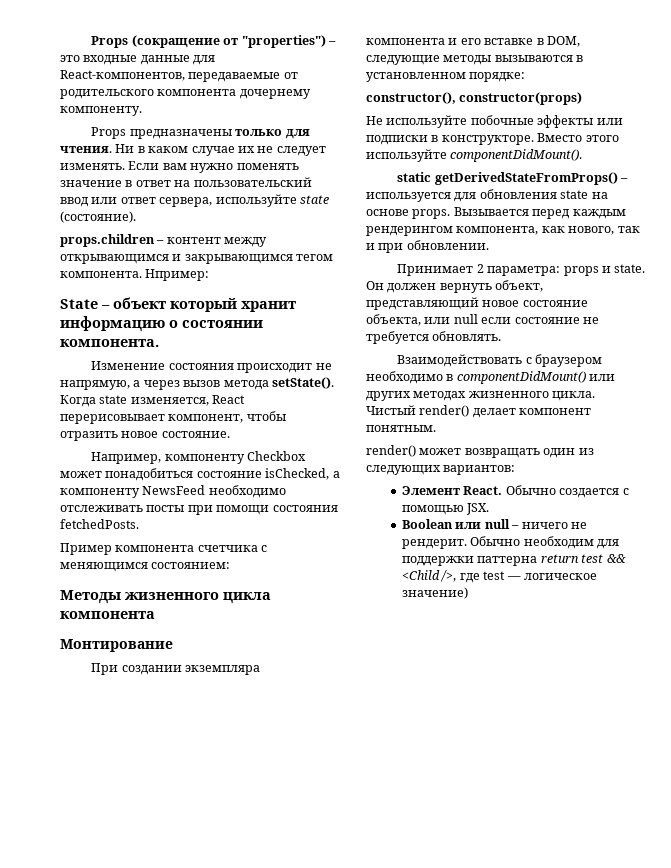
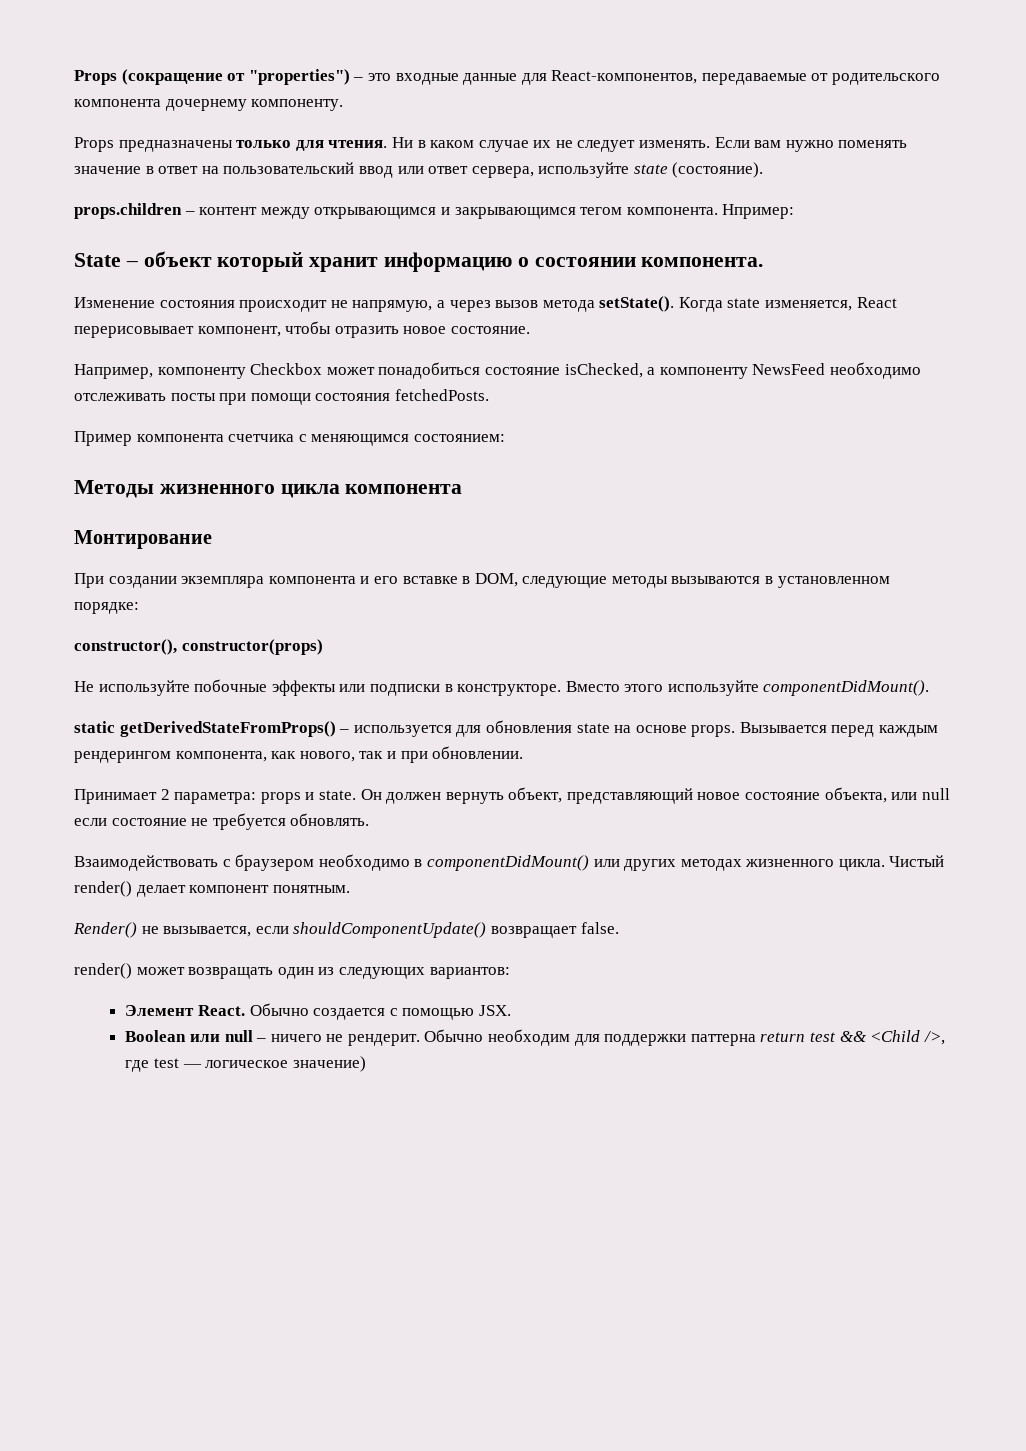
+ Render() не вызывается, если shouldComponentUpdate() возвращает false.

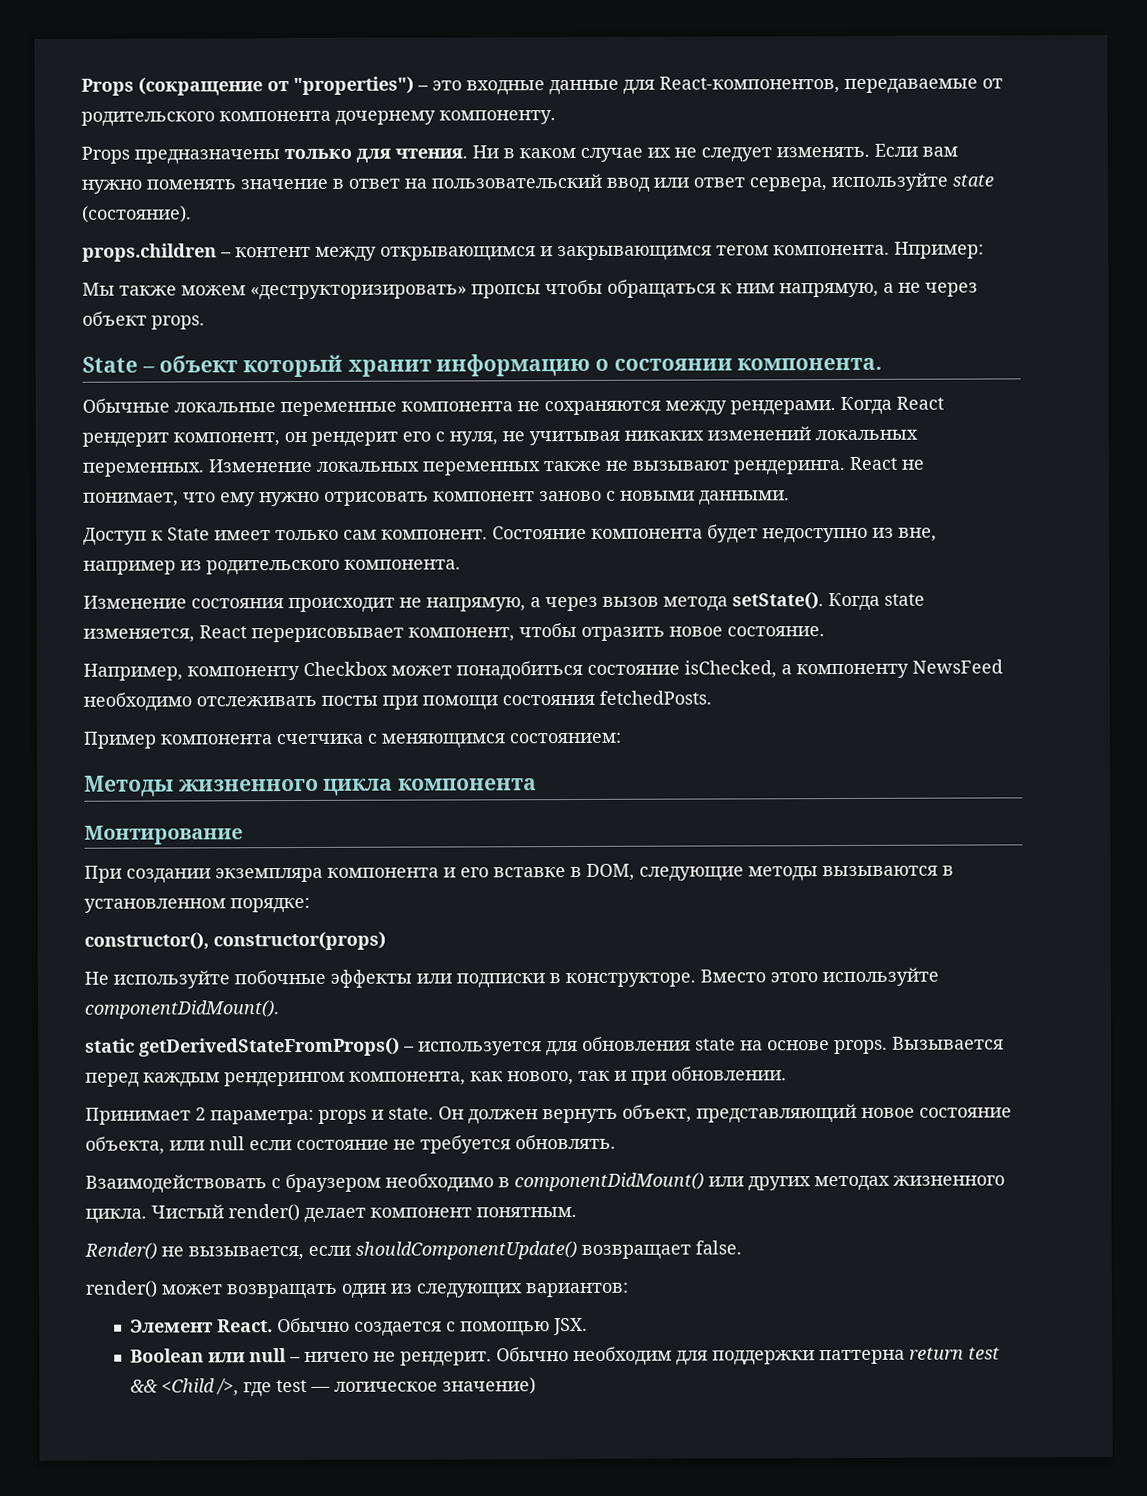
+ Мы также можем «деструкторизировать» пропсы чтобы обращаться к ним напрямую, а не через объект props.
+ Обычные локальные переменные компонента не сохраняются между рендерами. Когда React рендерит компонент, он рендерит его с нуля, не учитывая никаких изменений локальных переменных. Изменение локальных переменных также не вызывают рендеринга. React не понимает, что ему нужно отрисовать компонент заново с новыми данными.
+ Доступ к State имеет только сам компонент. Состояние компонента будет недоступно из вне, например из родительского компонента.

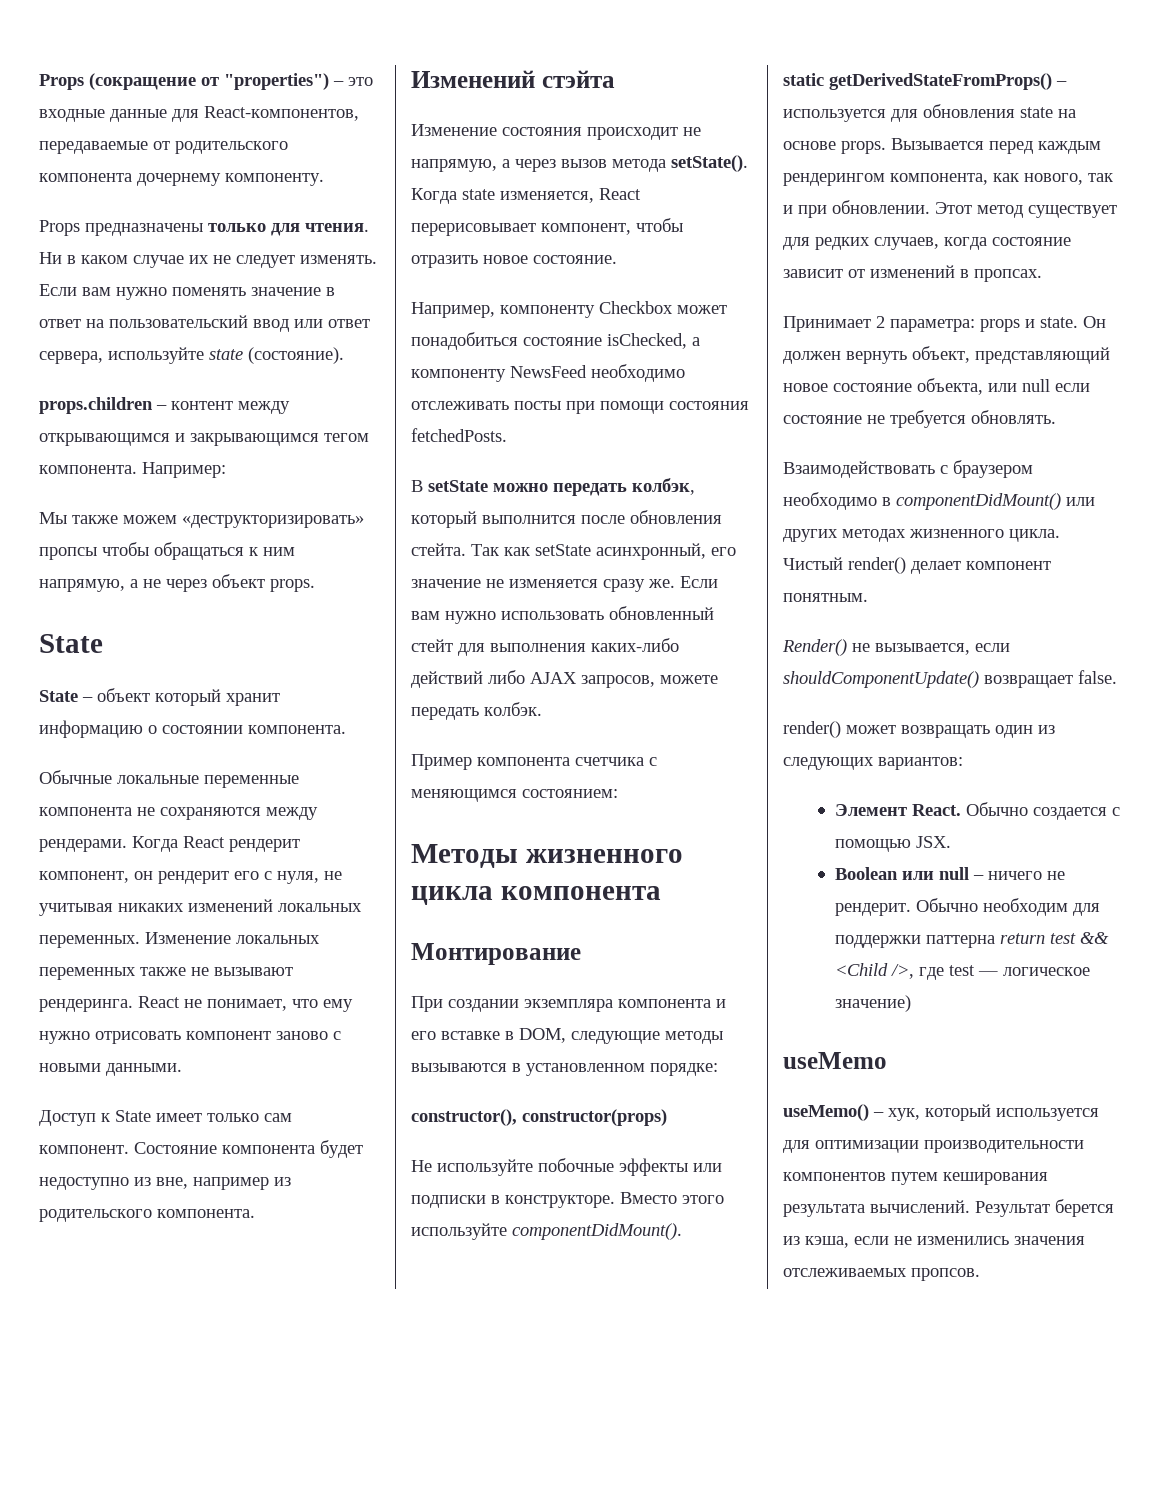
- Нпример:
+ Например:
  Мы также можем «деструкторизировать» пропсы чтобы обращаться к ним напрямую, а не через объект props.
+ State
+ Изменений стэйта
+ В setState можно передать колбэк, который выполнится после обновления стейта. Так как setState асинхронный, его значение не изменяется сразу же. Если вам нужно использовать обновленный стейт для выполнения каких-либо действий либо AJAX запросов, можете передать колбэк.
+ Этот метод существует для редких случаев, когда состояние зависит от изменений в пропсах.
+ useMemo
+ useMemo() – хук, который используется для оптимизации производительности компонентов путем кеширования результата вычислений. Результат берется из кэша, если не изменились значения отслеживаемых пропсов.

